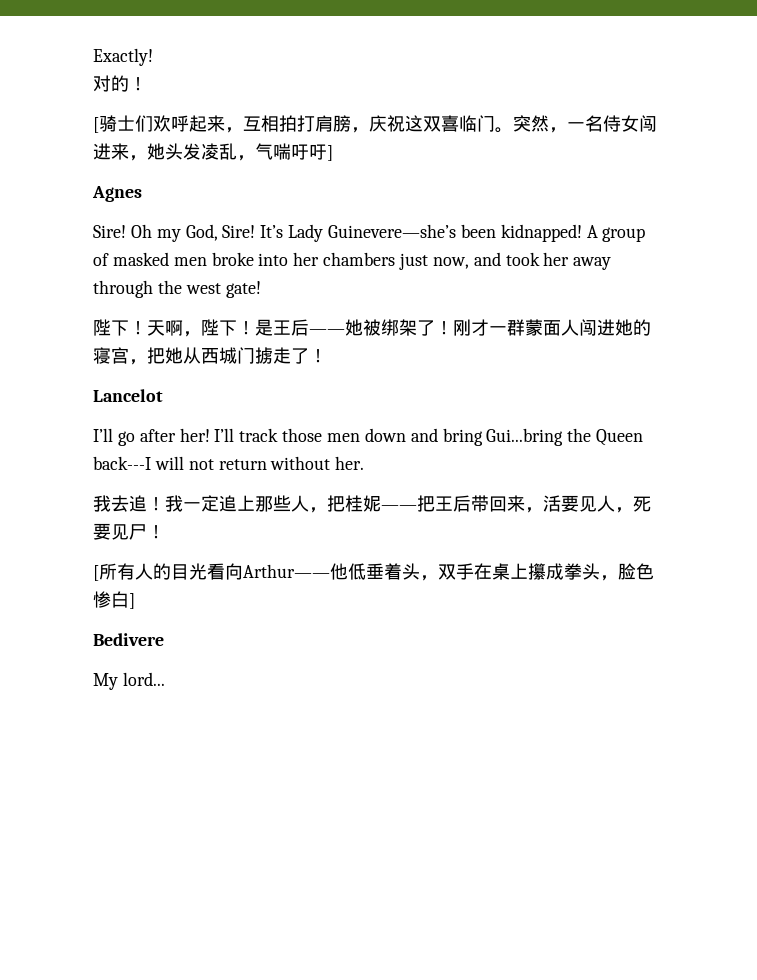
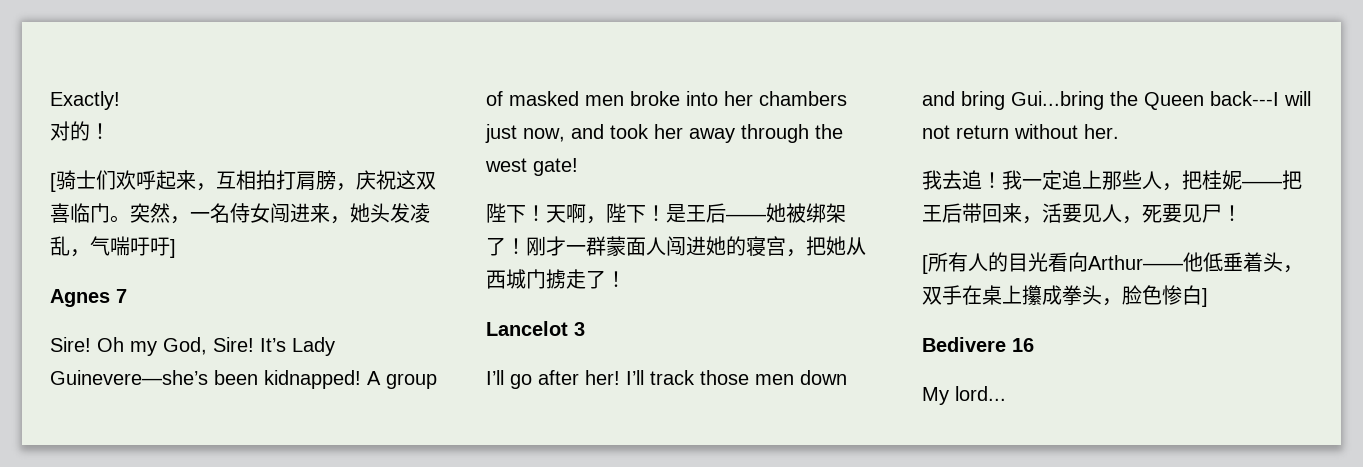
- Agnes
+ Agnes 7
- Lancelot
+ Lancelot 3
- Bedivere
+ Bedivere 16

